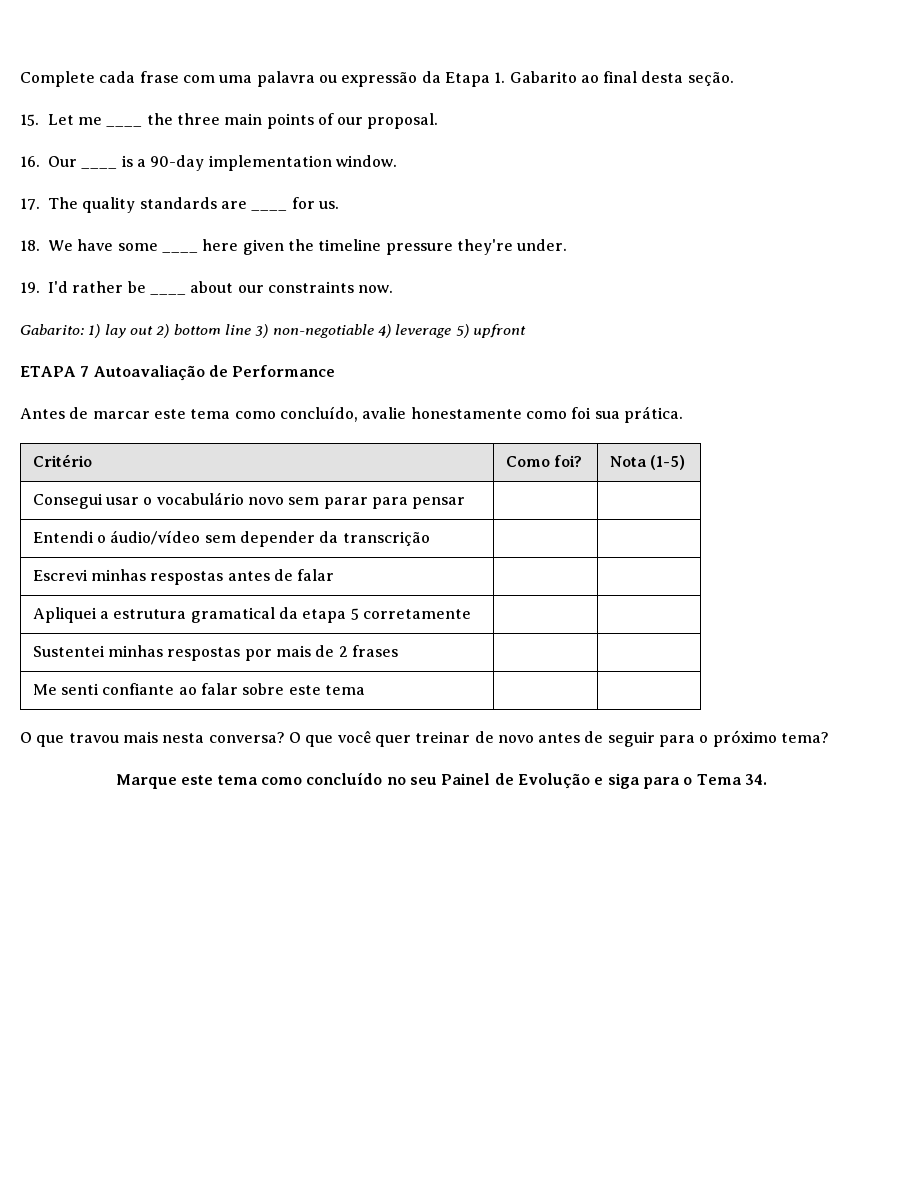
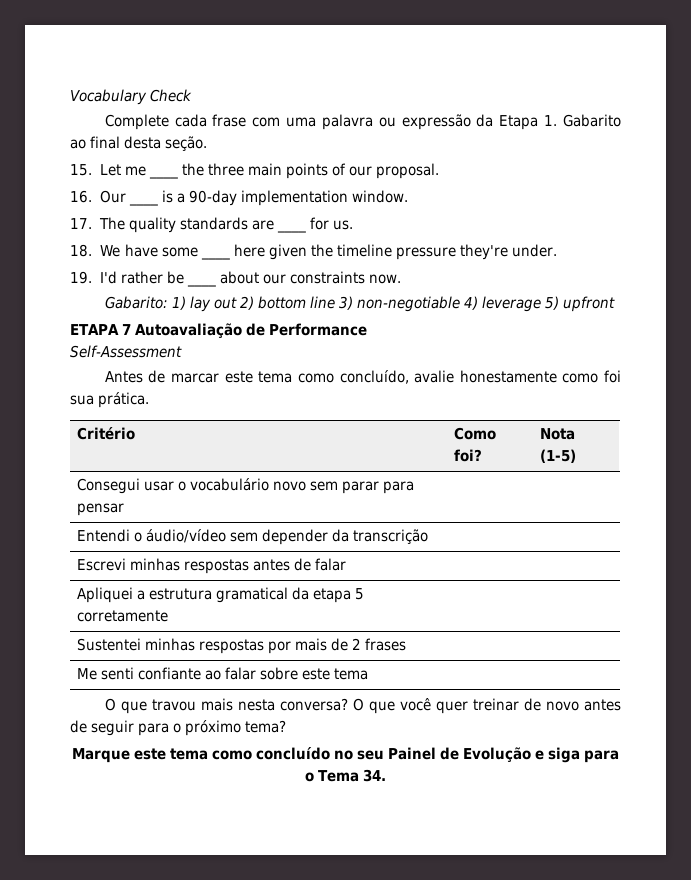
+ Vocabulary Check
+ Self-Assessment

